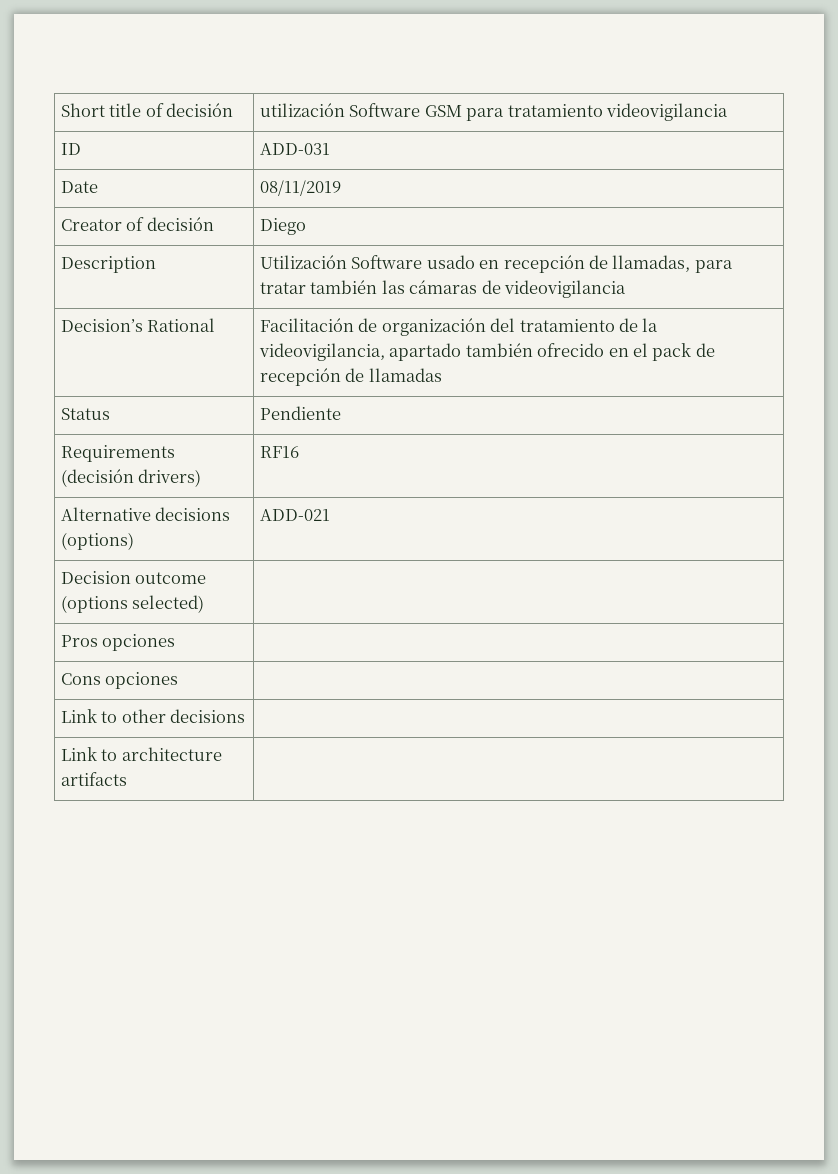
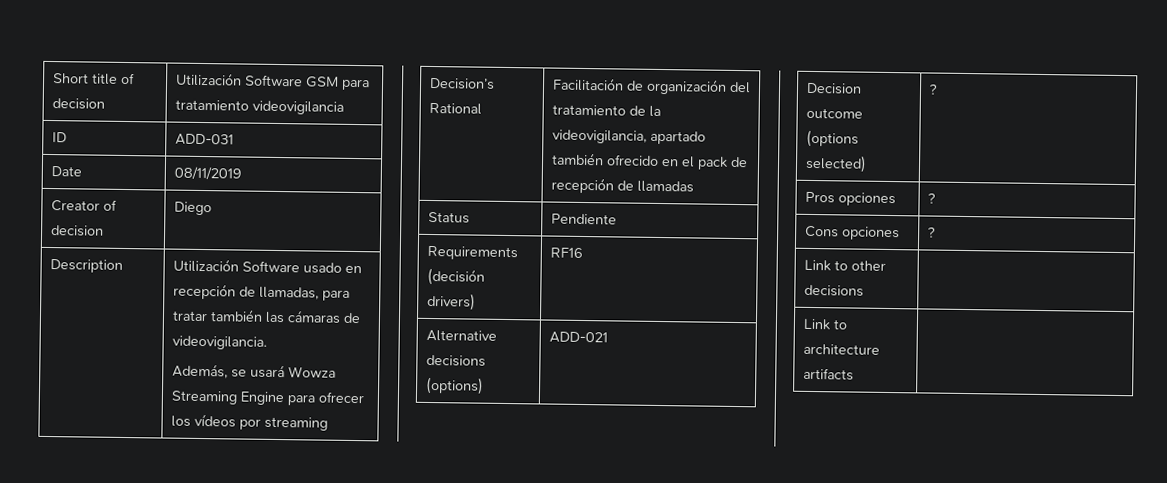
- Short title of decisión | utilización Software GSM para tratamiento videovigilancia
+ Short title of decision | Utilización Software GSM para tratamiento videovigilancia
- Creator of decisión | Diego
+ Creator of decision | Diego
- Description | Utilización Software usado en recepción de llamadas, para tratar también las cámaras de videovigilancia
+ Description | Utilización Software usado en recepción de llamadas, para tratar también las cámaras de videovigilancia.
+ Además, se usará Wowza Streaming Engine para ofrecer los vídeos por streaming
- Decision outcome (options selected) |
+ Decision outcome (options selected) | ?
- Pros opciones |
+ Pros opciones | ?
- Cons opciones |
+ Cons opciones | ?

